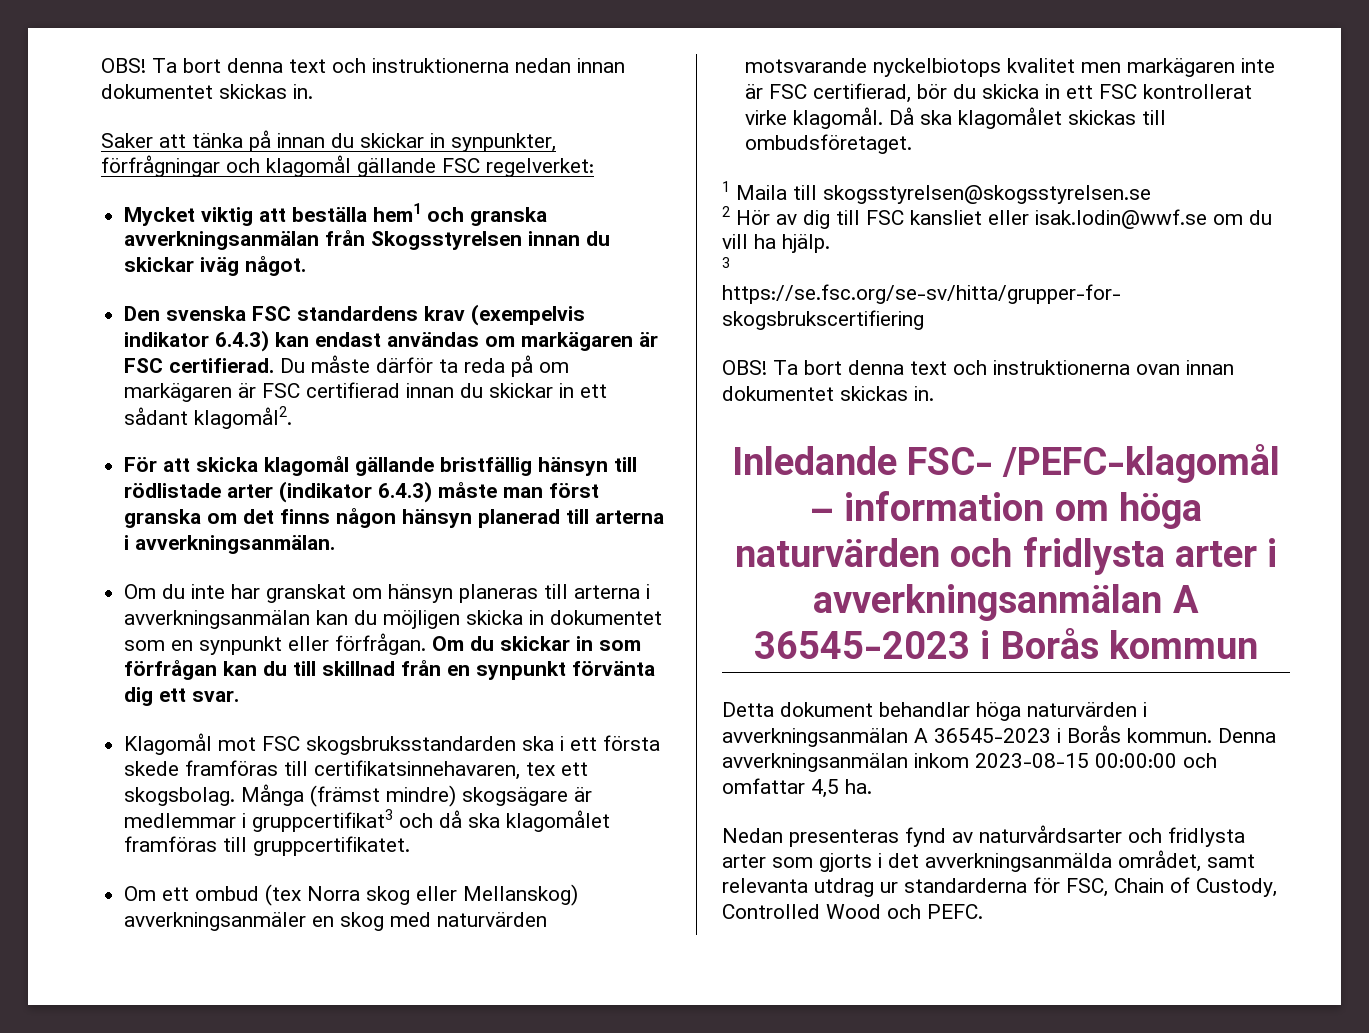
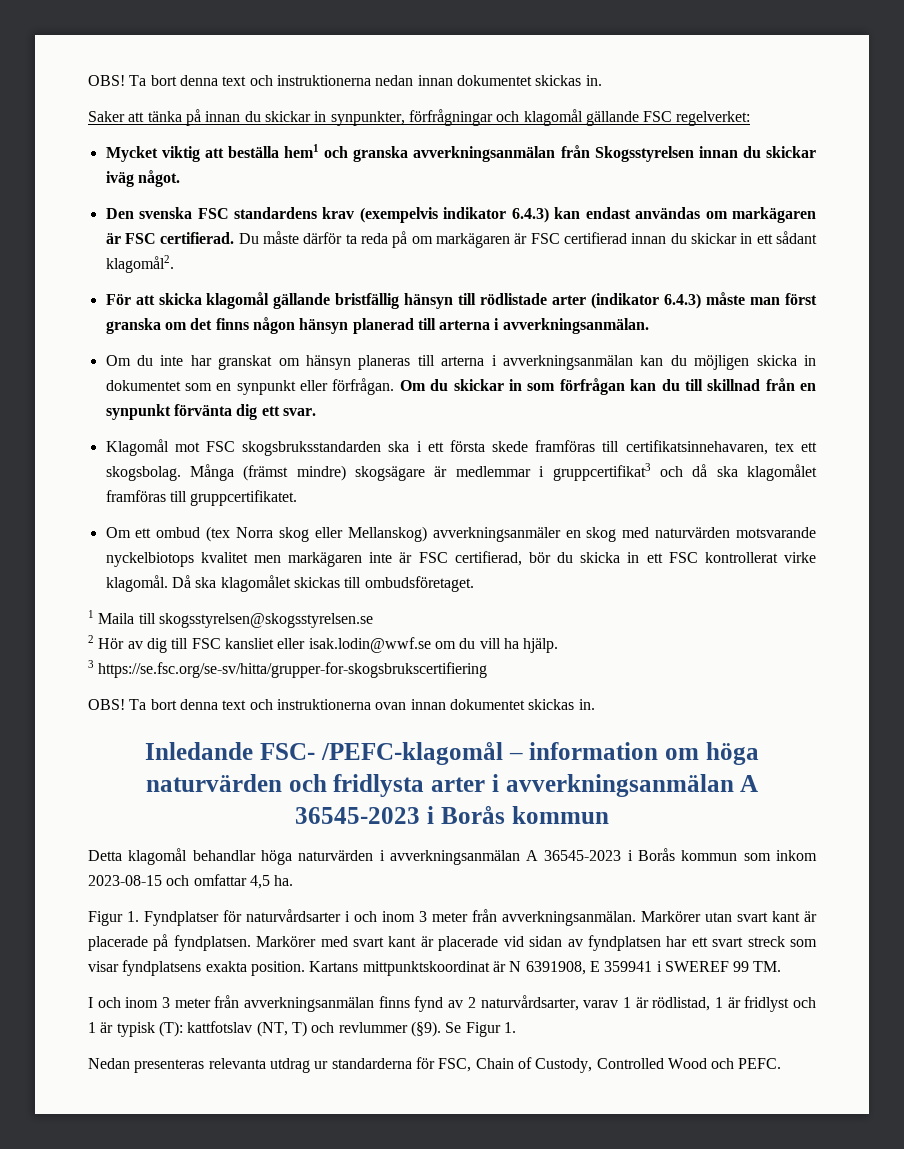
- Detta dokument behandlar höga naturvärden i avverkningsanmälan A 36545-2023 i Borås kommun. Denna avverkningsanmälan inkom 2023-08-15 00:00:00 och omfattar 4,5 ha.
+ Detta klagomål behandlar höga naturvärden i avverkningsanmälan A 36545-2023 i Borås kommun som inkom 2023-08-15 och omfattar 4,5 ha.
- Nedan presenteras fynd av naturvårdsarter och fridlysta arter som gjorts i det avverkningsanmälda området, samt relevanta utdrag ur standarderna för FSC, Chain of Custody, Controlled Wood och PEFC.
+ Figur 1. Fyndplatser för naturvårdsarter i och inom 3 meter från avverkningsanmälan. Markörer utan svart kant är placerade på fyndplatsen. Markörer med svart kant är placerade vid sidan av fyndplatsen har ett svart streck som visar fyndplatsens exakta position. Kartans mittpunktskoordinat är N 6391908, E 359941 i SWEREF 99 TM.
+ I och inom 3 meter från avverkningsanmälan finns fynd av 2 naturvårdsarter, varav 1 är rödlistad, 1 är fridlyst och 1 är typisk (T): kattfotslav (NT, T) och revlummer (§9). Se Figur 1.
+ Nedan presenteras relevanta utdrag ur standarderna för FSC, Chain of Custody, Controlled Wood och PEFC.

